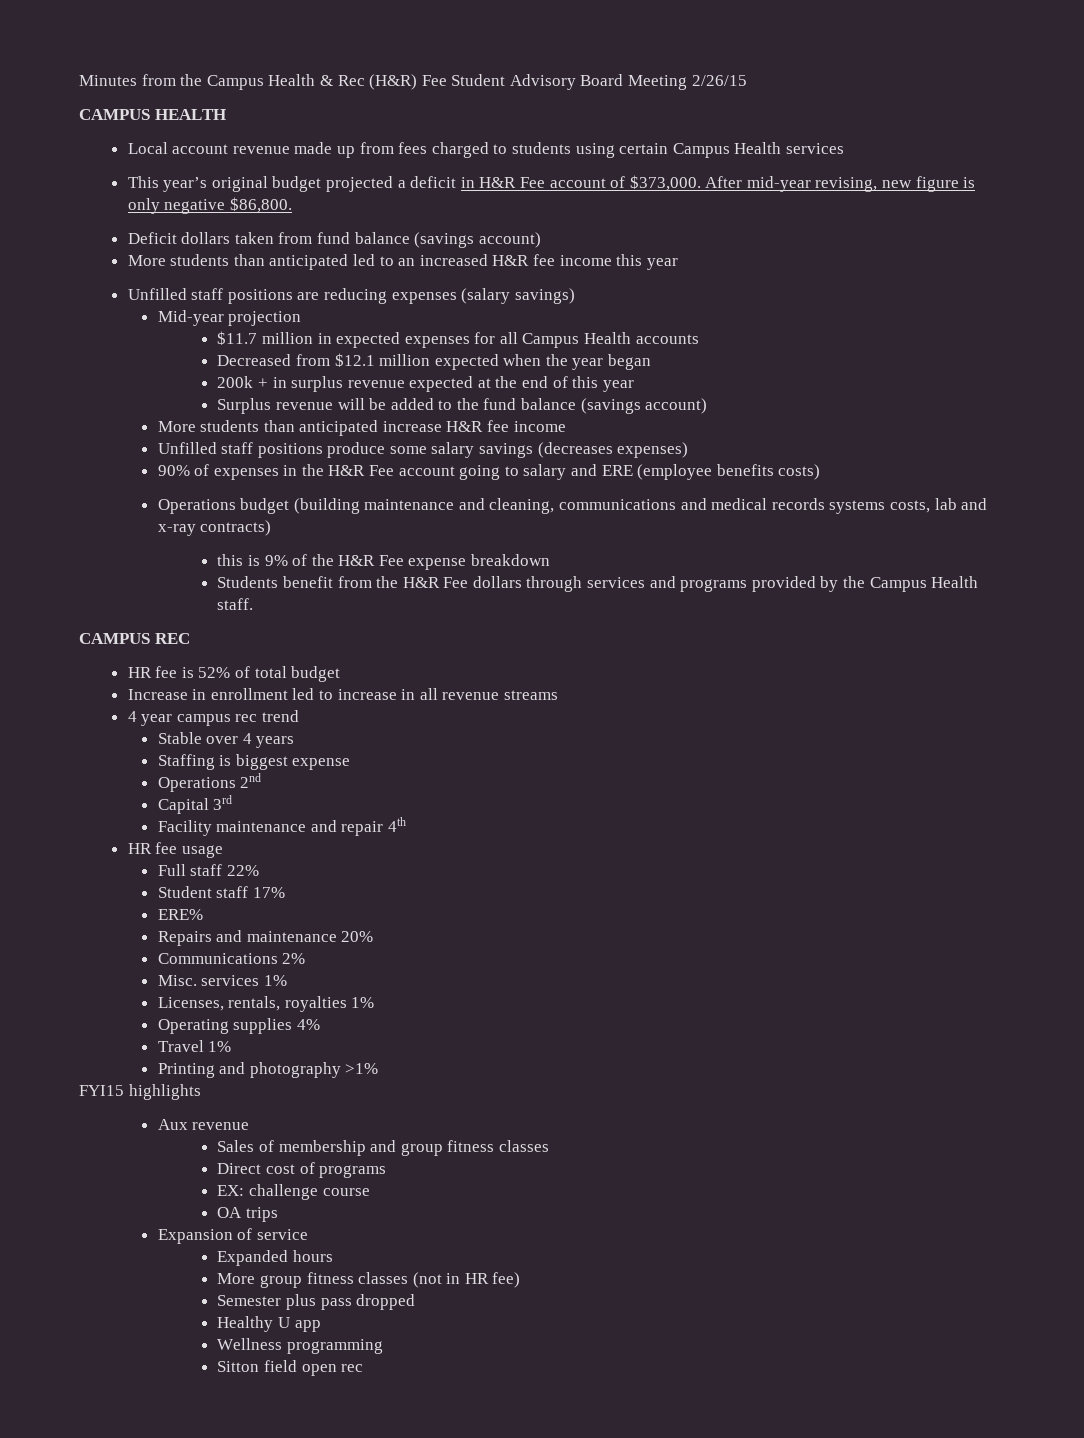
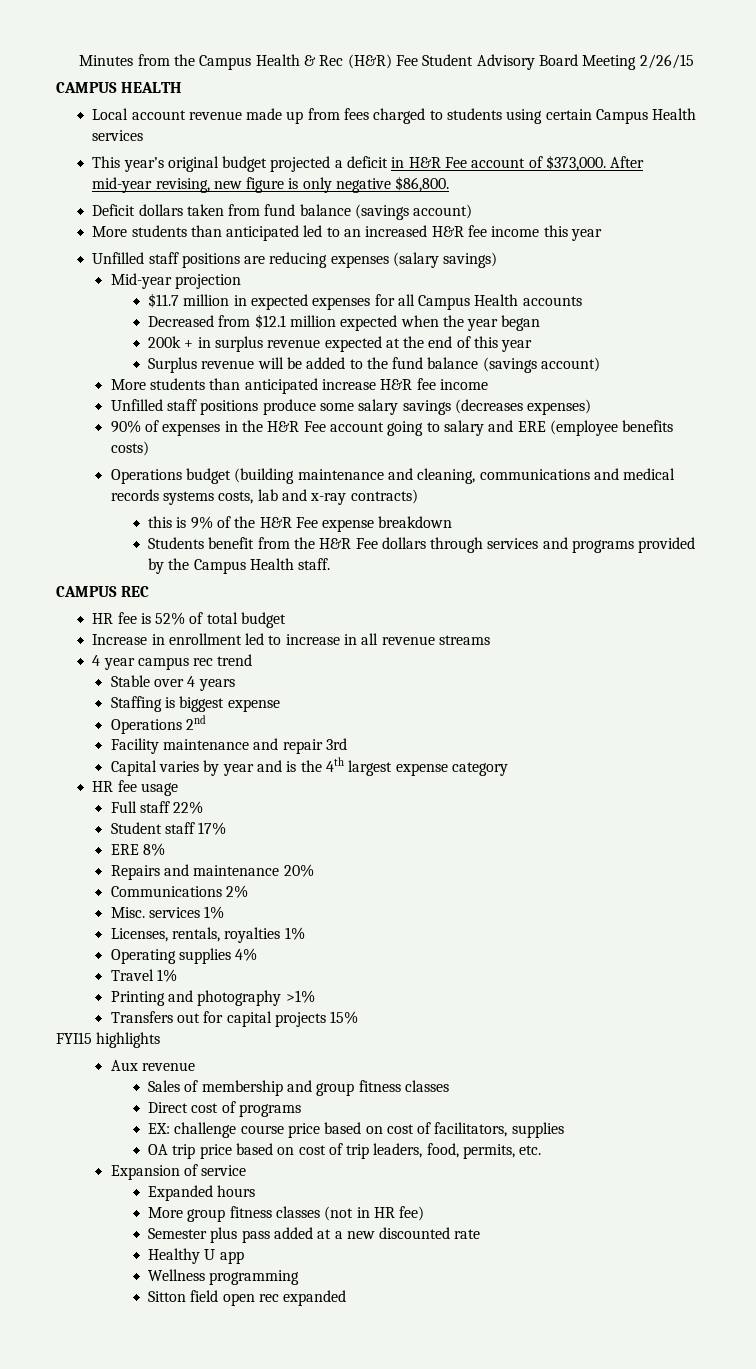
- Capital 3rd
- Facility maintenance and repair 4th
+ Facility maintenance and repair 3rd
+ Capital varies by year and is the 4th largest expense category
- ERE%
+ ERE 8%
+ Transfers out for capital projects 15%
- EX: challenge course
- OA trips
+ EX: challenge course price based on cost of facilitators, supplies
+ OA trip price based on cost of trip leaders, food, permits, etc.
- Semester plus pass dropped
+ Semester plus pass added at a new discounted rate
- Sitton field open rec
+ Sitton field open rec expanded

